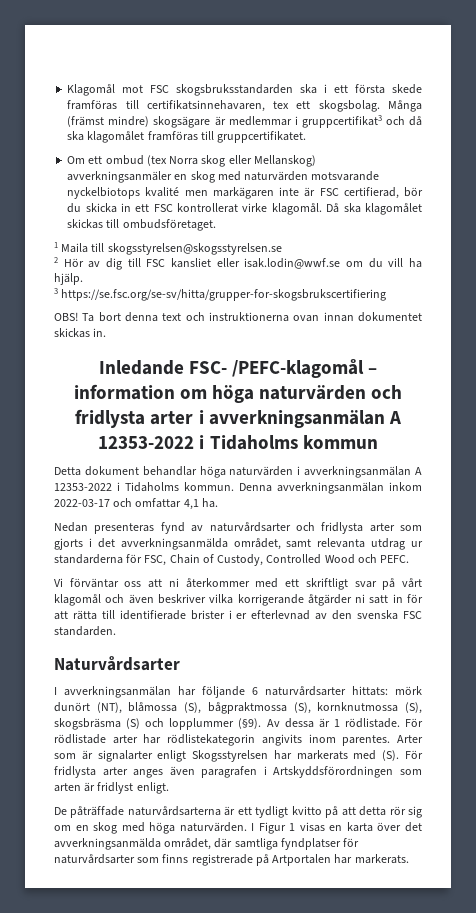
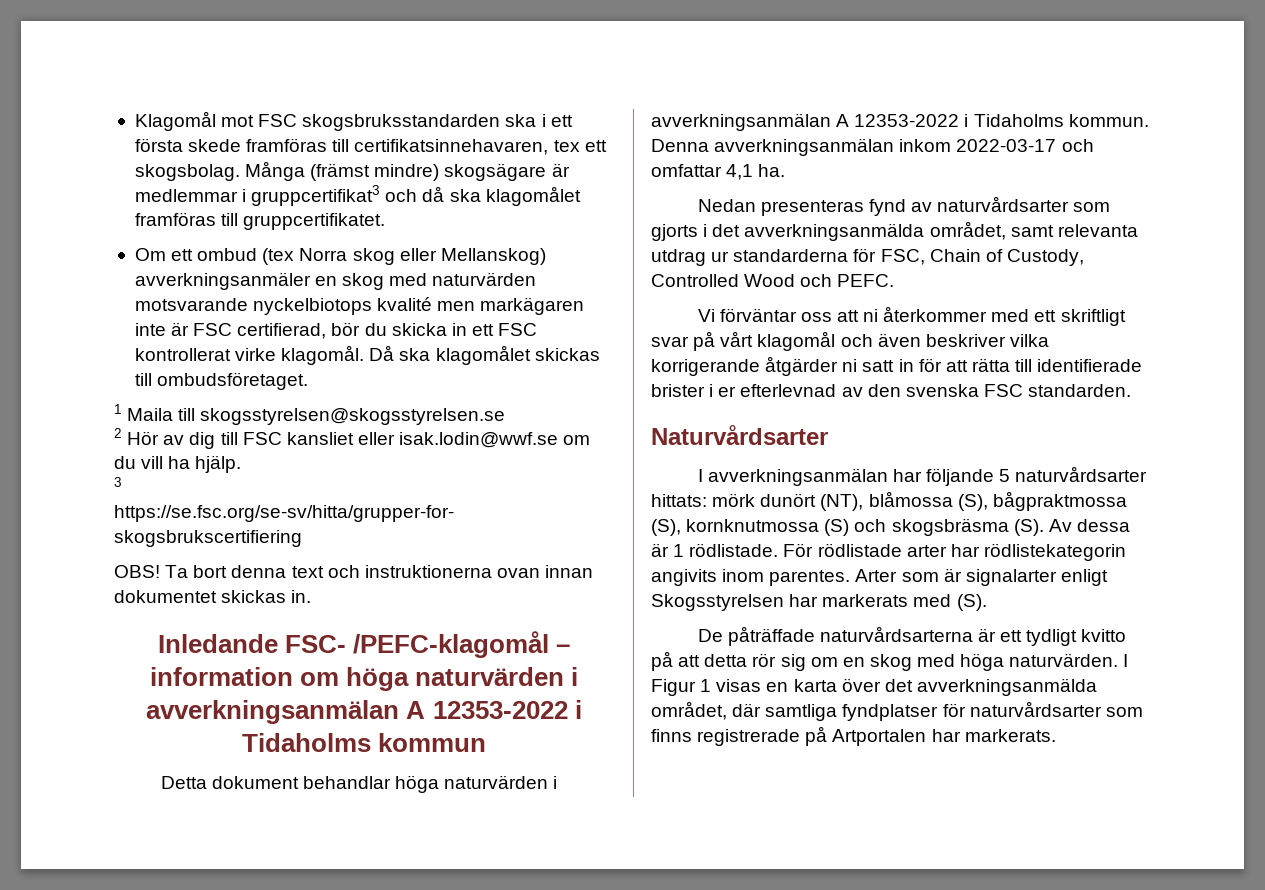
- Inledande FSC- /PEFC-klagomål – information om höga naturvärden och fridlysta arter i avverkningsanmälan A 12353-2022 i Tidaholms kommun
+ Inledande FSC- /PEFC-klagomål – information om höga naturvärden i avverkningsanmälan A 12353-2022 i Tidaholms kommun
- Nedan presenteras fynd av naturvårdsarter och fridlysta arter som gjorts i det avverkningsanmälda området, samt relevanta utdrag ur standarderna för FSC, Chain of Custody, Controlled Wood och PEFC.
+ Nedan presenteras fynd av naturvårdsarter som gjorts i det avverkningsanmälda området, samt relevanta utdrag ur standarderna för FSC, Chain of Custody, Controlled Wood och PEFC.
- I avverkningsanmälan har följande 6 naturvårdsarter hittats: mörk dunört (NT), blåmossa (S), bågpraktmossa (S), kornknutmossa (S), skogsbräsma (S) och lopplummer (§9). Av dessa är 1 rödlistade.
+ I avverkningsanmälan har följande 5 naturvårdsarter hittats: mörk dunört (NT), blåmossa (S), bågpraktmossa (S), kornknutmossa (S) och skogsbräsma (S). Av dessa är 1 rödlistade.
- Arter som är signalarter enligt Skogsstyrelsen har markerats med (S). För fridlysta arter anges även paragrafen i Artskyddsförordningen som arten är fridlyst enligt.
+ Arter som är signalarter enligt Skogsstyrelsen har markerats med (S).

